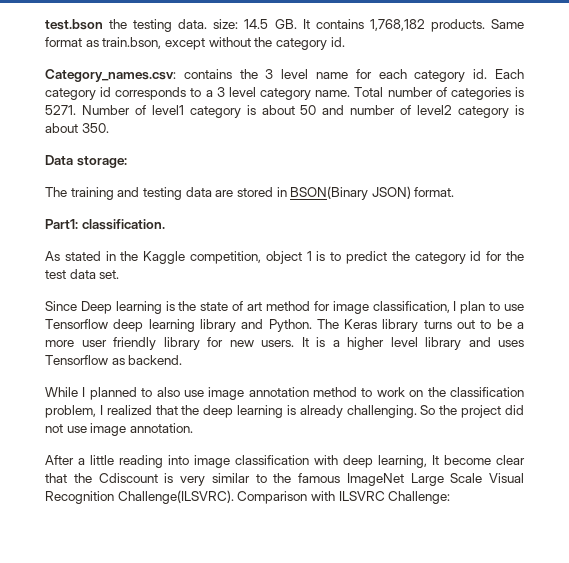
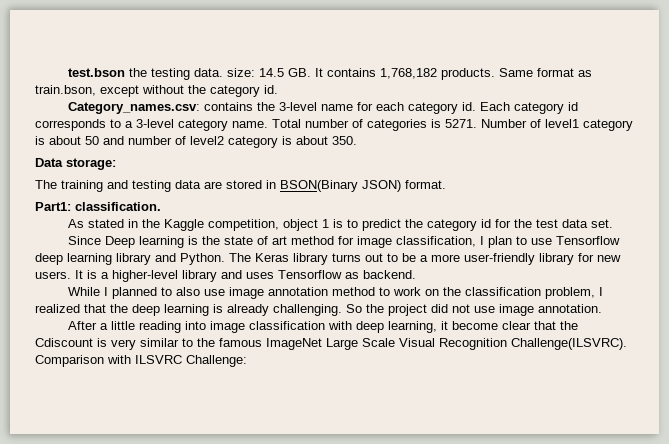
- Category_names.csv: contains the 3 level name for each category id.
+ Category_names.csv: contains the 3-level name for each category id.
- Each category id corresponds to a 3 level category name.
+ Each category id corresponds to a 3-level category name.
- The Keras library turns out to be a more user friendly library for new users.
+ The Keras library turns out to be a more user-friendly library for new users.
- It is a higher level library and uses Tensorflow as backend.
+ It is a higher-level library and uses Tensorflow as backend.
- After a little reading into image classification with deep learning, It become clear that the Cdiscount is very similar to the famous ImageNet Large Scale Visual Recognition Challenge(ILSVRC).
+ After a little reading into image classification with deep learning, it become clear that the Cdiscount is very similar to the famous ImageNet Large Scale Visual Recognition Challenge(ILSVRC).

